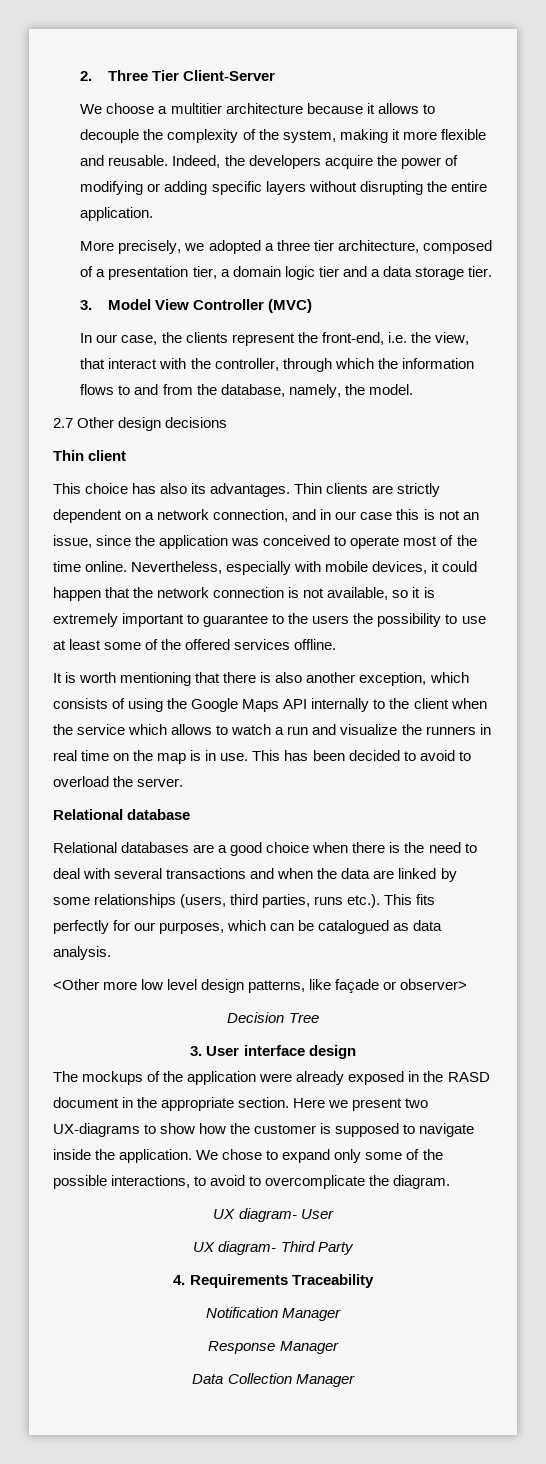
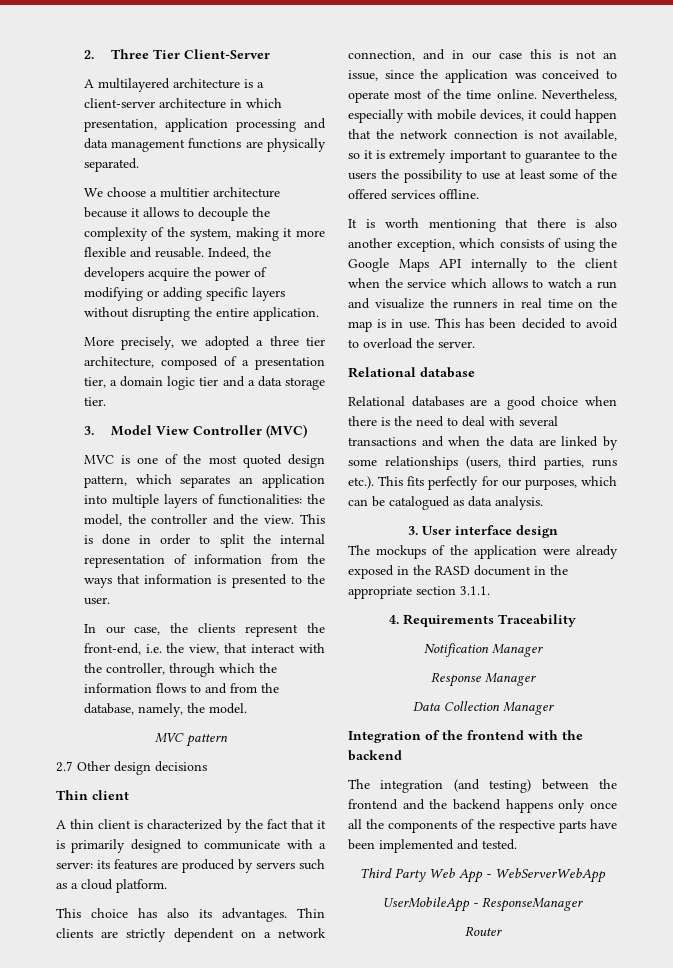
+ A multilayered architecture is a client-server architecture in which presentation, application processing and data management functions are physically separated.
+ MVC is one of the most quoted design pattern, which separates an application into multiple layers of functionalities: the model, the controller and the view. This is done in order to split the internal representation of information from the ways that information is presented to the user.
+ MVC pattern
+ A thin client is characterized by the fact that it is primarily designed to communicate with a server: its features are produced by servers such as a cloud platform.
- <Other more low level design patterns, like façade or observer>
- Decision Tree
- The mockups of the application were already exposed in the RASD document in the appropriate section. Here we present two UX-diagrams to show how the customer is supposed to navigate inside the application. We chose to expand only some of the possible interactions, to avoid to overcomplicate the diagram.
- UX diagram- User
- UX diagram- Third Party
+ The mockups of the application were already exposed in the RASD document in the appropriate section 3.1.1.
+ Integration of the frontend with the backend
+ The integration (and testing) between the frontend and the backend happens only once all the components of the respective parts have been implemented and tested.
+ Third Party Web App - WebServerWebApp
+ UserMobileApp - ResponseManager
+ Router

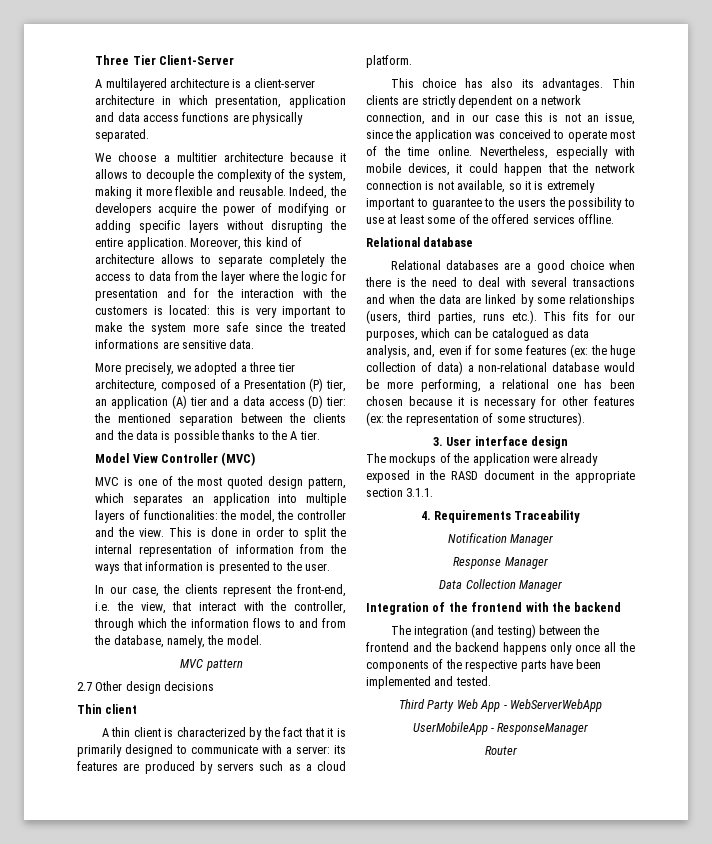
- 2. Three Tier Client-Server
+ Three Tier Client-Server
- A multilayered architecture is a client-server architecture in which presentation, application processing and data management functions are physically separated.
+ A multilayered architecture is a client-server architecture in which presentation, application and data access functions are physically separated.
+ Moreover, this kind of architecture allows to separate completely the access to data from the layer where the logic for presentation and for the interaction with the customers is located: this is very important to make the system more safe since the treated informations are sensitive data.
- More precisely, we adopted a three tier architecture, composed of a presentation tier, a domain logic tier and a data storage tier.
+ More precisely, we adopted a three tier architecture, composed of a Presentation (P) tier, an application (A) tier and a data access (D) tier: the mentioned separation between the clients and the data is possible thanks to the A tier.
- 3. Model View Controller (MVC)
+ Model View Controller (MVC)
- It is worth mentioning that there is also another exception, which consists of using the Google Maps API internally to the client when the service which allows to watch a run and visualize the runners in real time on the map is in use. This has been decided to avoid to overload the server.
- Relational databases are a good choice when there is the need to deal with several transactions and when the data are linked by some relationships (users, third parties, runs etc.). This fits perfectly for our purposes, which can be catalogued as data analysis.
+ Relational databases are a good choice when there is the need to deal with several transactions and when the data are linked by some relationships (users, third parties, runs etc.). This fits for our purposes, which can be catalogued as data analysis, and, even if for some features (ex: the huge collection of data) a non-relational database would be more performing, a relational one has been chosen because it is necessary for other features (ex: the representation of some structures).

